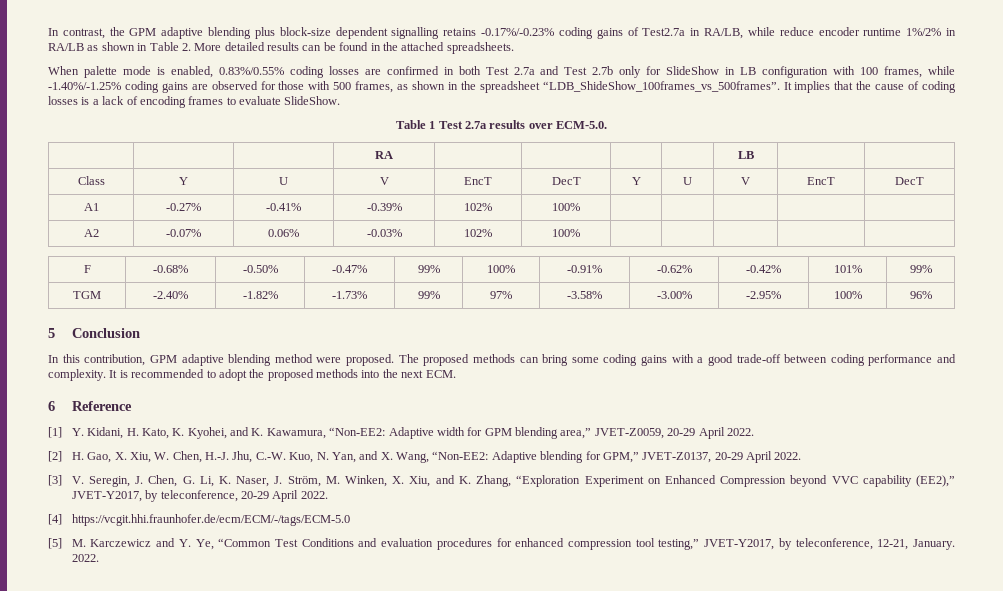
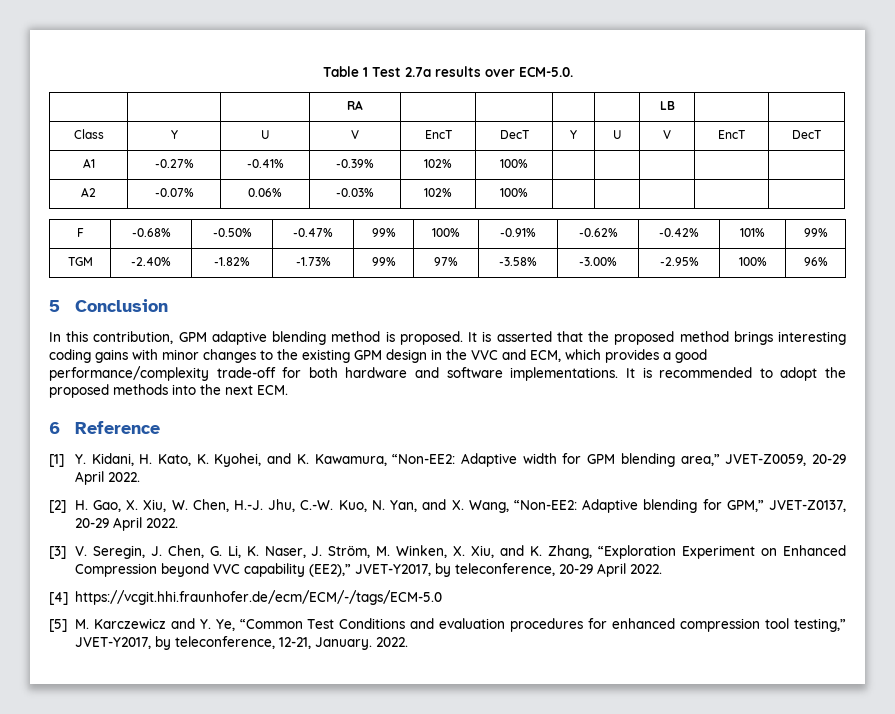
- In contrast, the GPM adaptive blending plus block-size dependent signalling retains -0.17%/-0.23% coding gains of Test2.7a in RA/LB, while reduce encoder runtime 1%/2% in RA/LB as shown in Table 2. More detailed results can be found in the attached spreadsheets.
- When palette mode is enabled, 0.83%/0.55% coding losses are confirmed in both Test 2.7a and Test 2.7b only for SlideShow in LB configuration with 100 frames, while -1.40%/-1.25% coding gains are observed for those with 500 frames, as shown in the spreadsheet “LDB_ShideShow_100frames_vs_500frames”. It implies that the cause of coding losses is a lack of encoding frames to evaluate SlideShow.
- In this contribution, GPM adaptive blending method were proposed. The proposed methods can bring some coding gains with a good trade-off between coding performance and complexity.
+ In this contribution, GPM adaptive blending method is proposed. It is asserted that the proposed method brings interesting coding gains with minor changes to the existing GPM design in the VVC and ECM, which provides a good performance/complexity trade-off for both hardware and software implementations.

